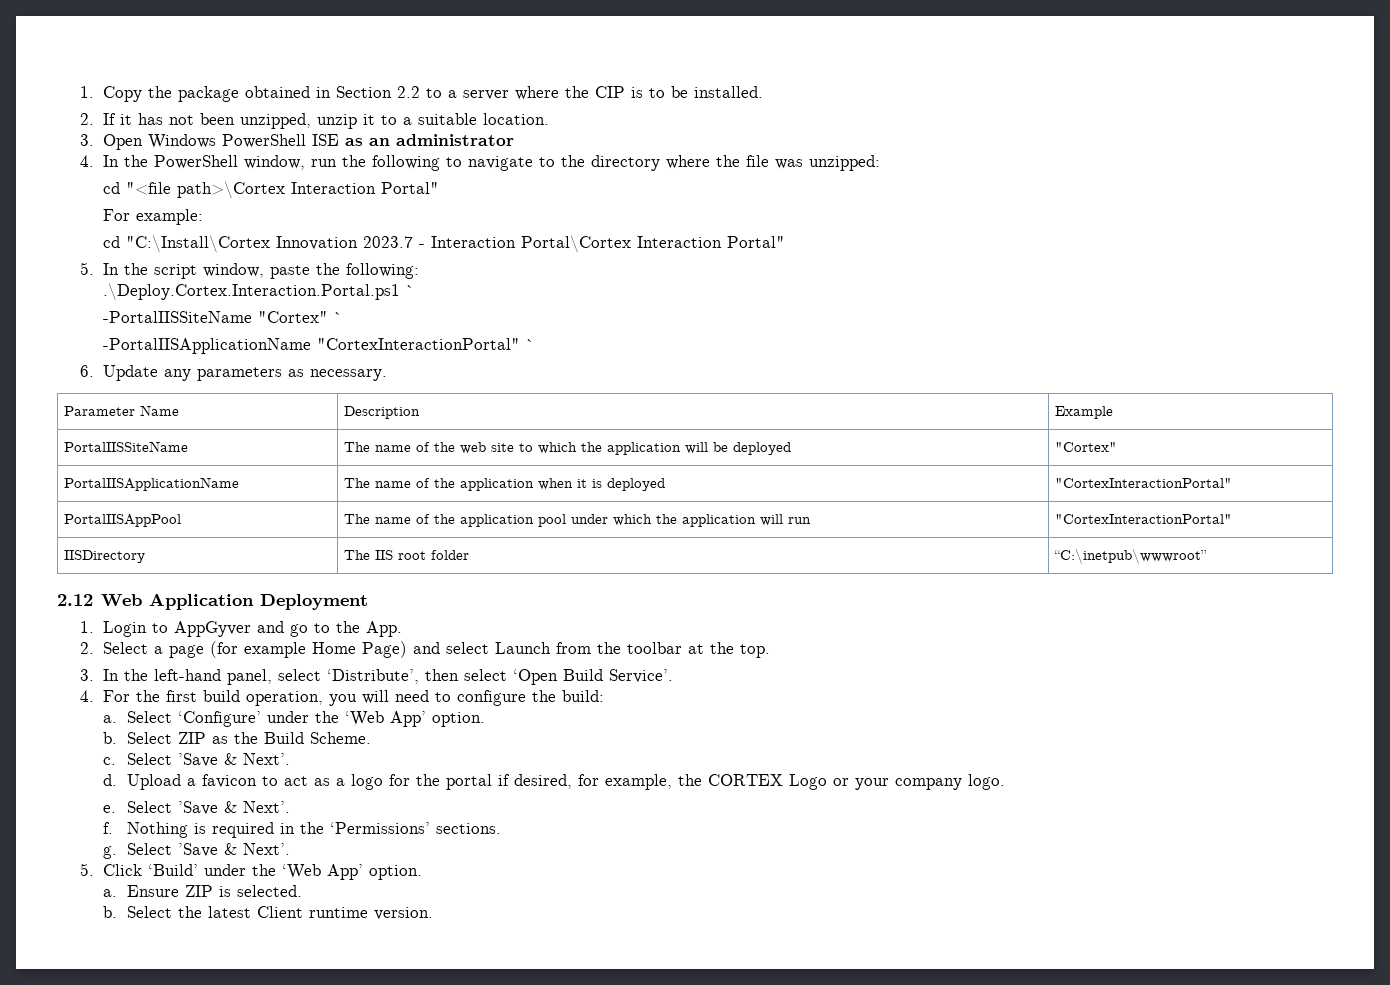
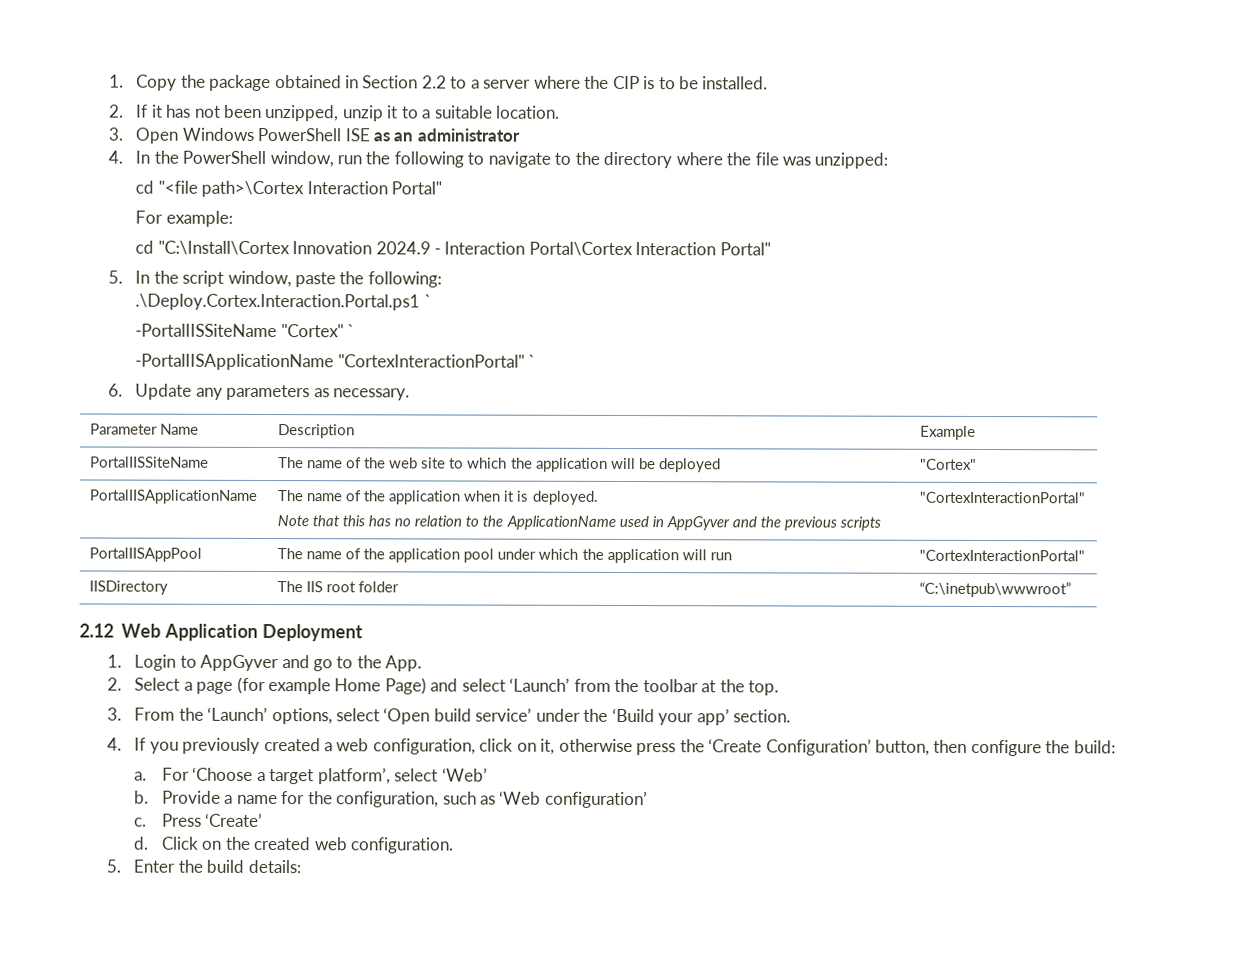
- cd "C:\Install\Cortex Innovation 2023.7 - Interaction Portal\Cortex Interaction Portal"
+ cd "C:\Install\Cortex Innovation 2024.9 - Interaction Portal\Cortex Interaction Portal"
- PortalIISApplicationName | The name of the application when it is deployed | "CortexInteractionPortal"
+ PortalIISApplicationName | The name of the application when it is deployed.
+ Note that this has no relation to the ApplicationName used in AppGyver and the previous scripts | "CortexInteractionPortal"
- 2. Select a page (for example Home Page) and select Launch from the toolbar at the top.
+ 2. Select a page (for example Home Page) and select ‘Launch’ from the toolbar at the top.
- 3. In the left-hand panel, select ‘Distribute’, then select ‘Open Build Service’.
- 4. For the first build operation, you will need to configure the build:
- a. Select ‘Configure’ under the ‘Web App’ option.
- b. Select ZIP as the Build Scheme.
- c. Select ’Save & Next’.
- d. Upload a favicon to act as a logo for the portal if desired, for example, the CORTEX Logo or your company logo.
- e. Select ’Save & Next’.
- f. Nothing is required in the ‘Permissions’ sections.
- g. Select ’Save & Next’.
- 5. Click ‘Build’ under the ‘Web App’ option.
- a. Ensure ZIP is selected.
- b. Select the latest Client runtime version.
+ 3. From the ‘Launch’ options, select ‘Open build service’ under the ‘Build your app’ section.
+ 4. If you previously created a web configuration, click on it, otherwise press the ‘Create Configuration’ button, then configure the build:
+ a. For ‘Choose a target platform’, select ‘Web’
+ b. Provide a name for the configuration, such as ‘Web configuration’
+ c. Press ‘Create’
+ d. Click on the created web configuration.
+ 5. Enter the build details:

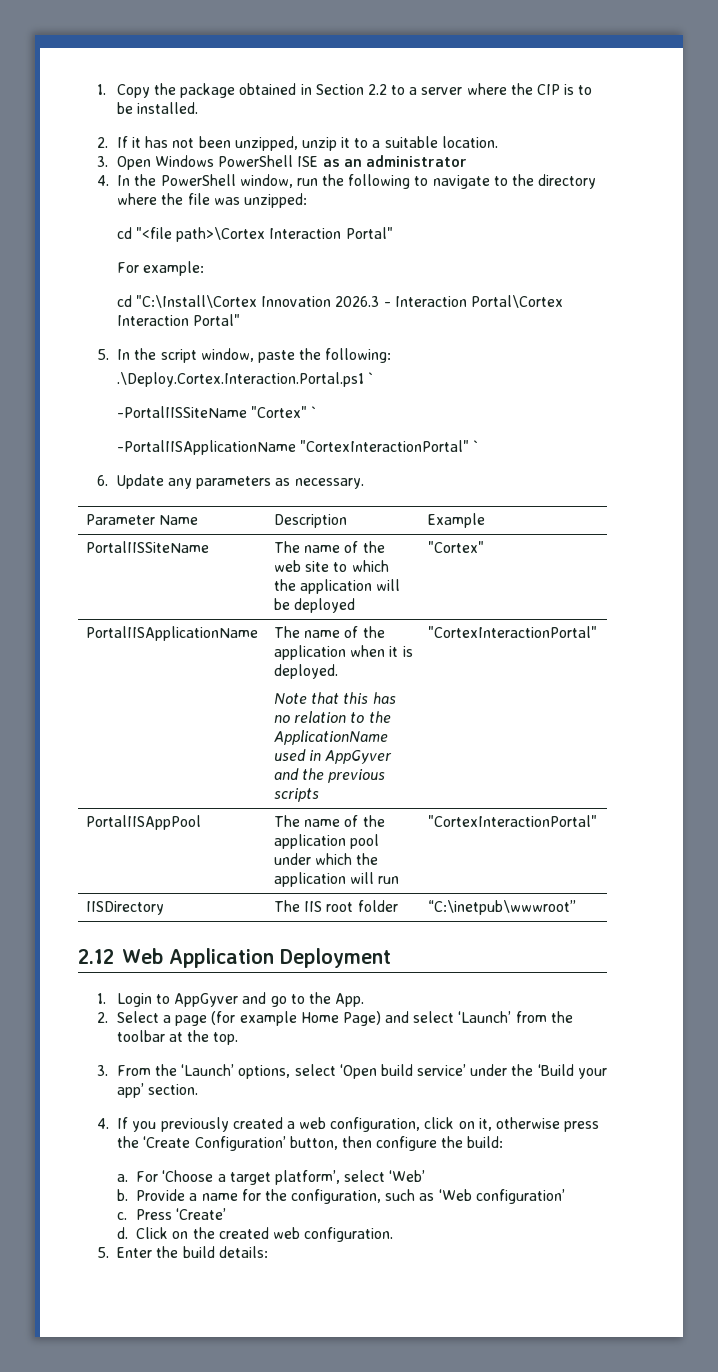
- cd "C:\Install\Cortex Innovation 2024.9 - Interaction Portal\Cortex Interaction Portal"
+ cd "C:\Install\Cortex Innovation 2026.3 - Interaction Portal\Cortex Interaction Portal"

